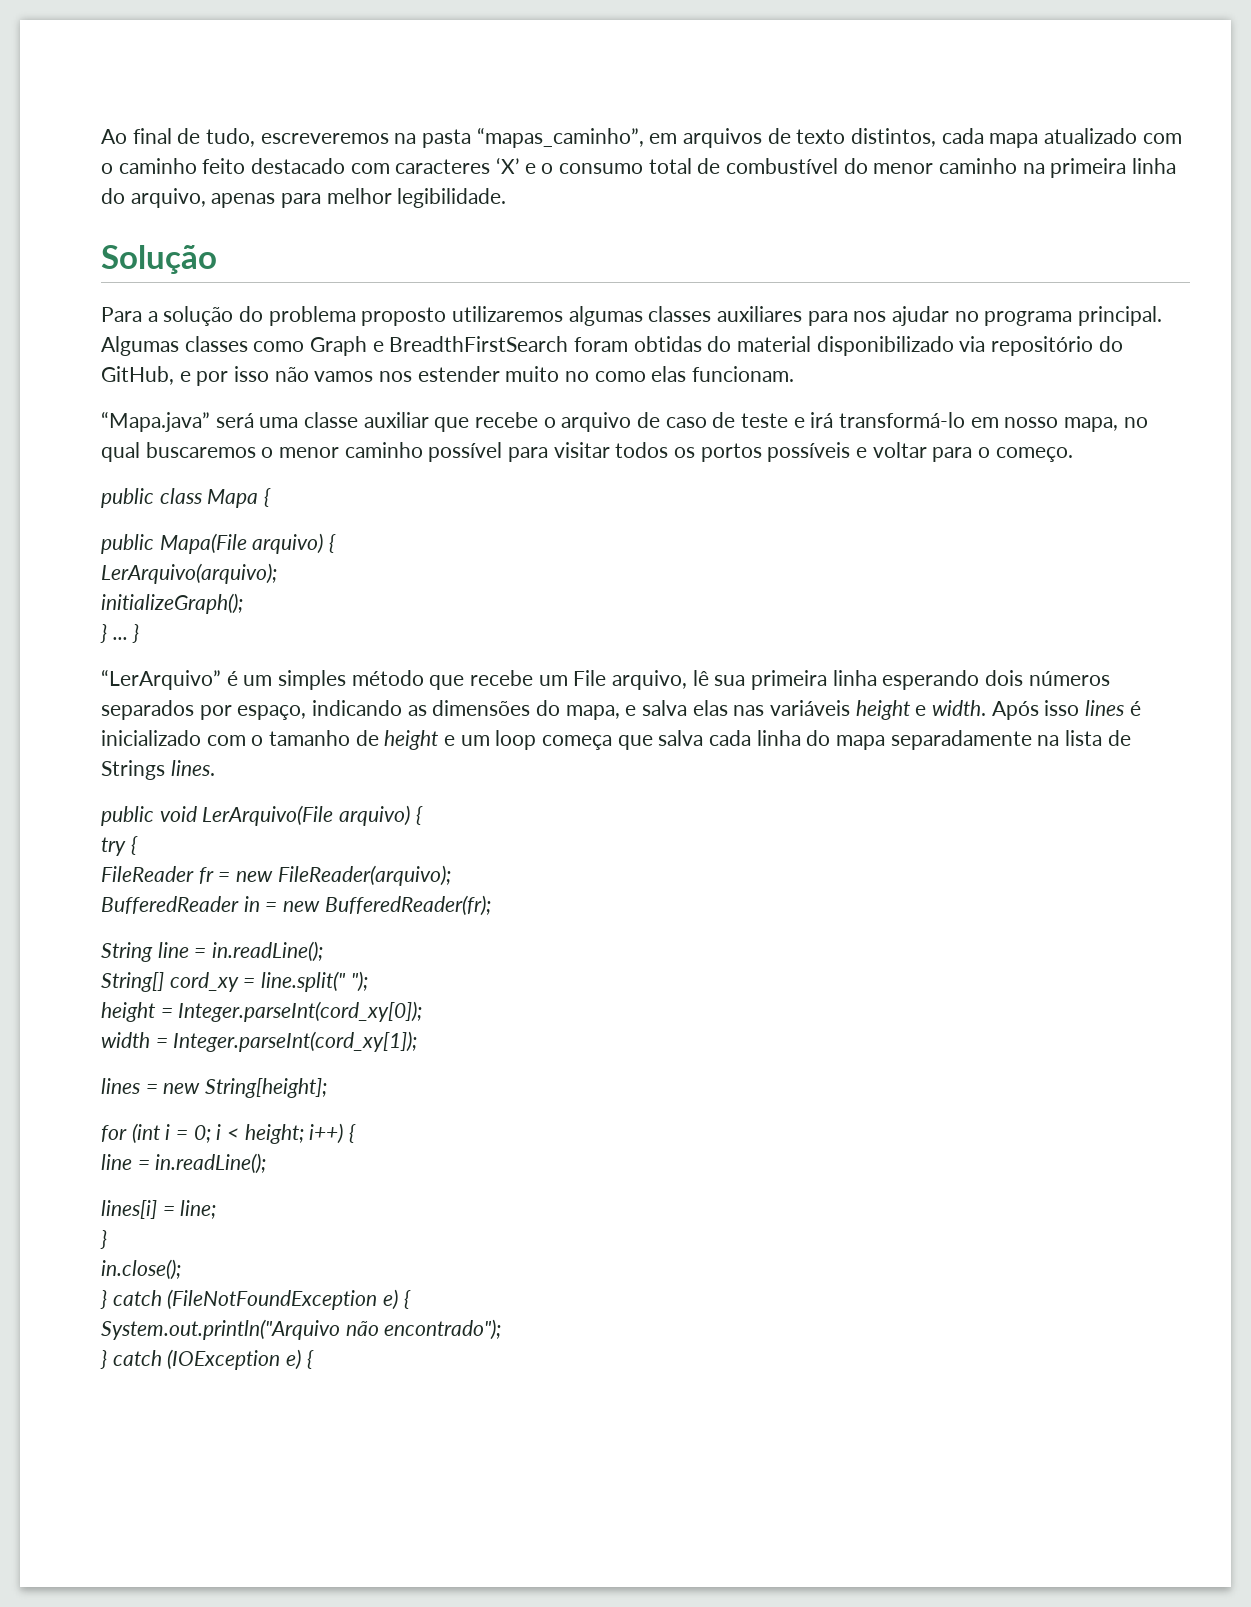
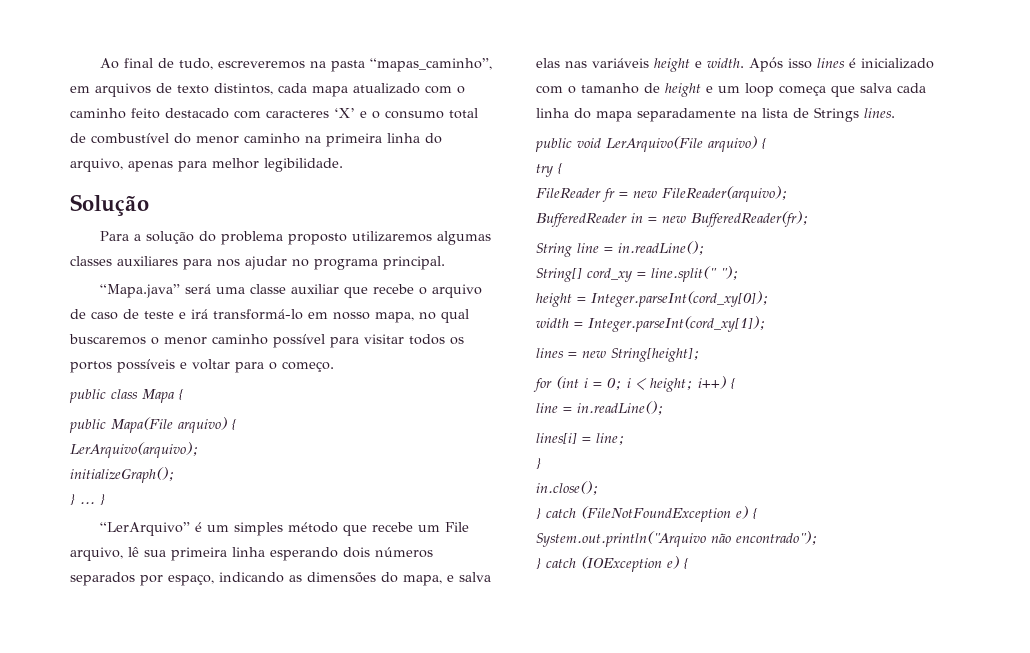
- Algumas classes como Graph e BreadthFirstSearch foram obtidas do material disponibilizado via repositório do GitHub, e por isso não vamos nos estender muito no como elas funcionam.

